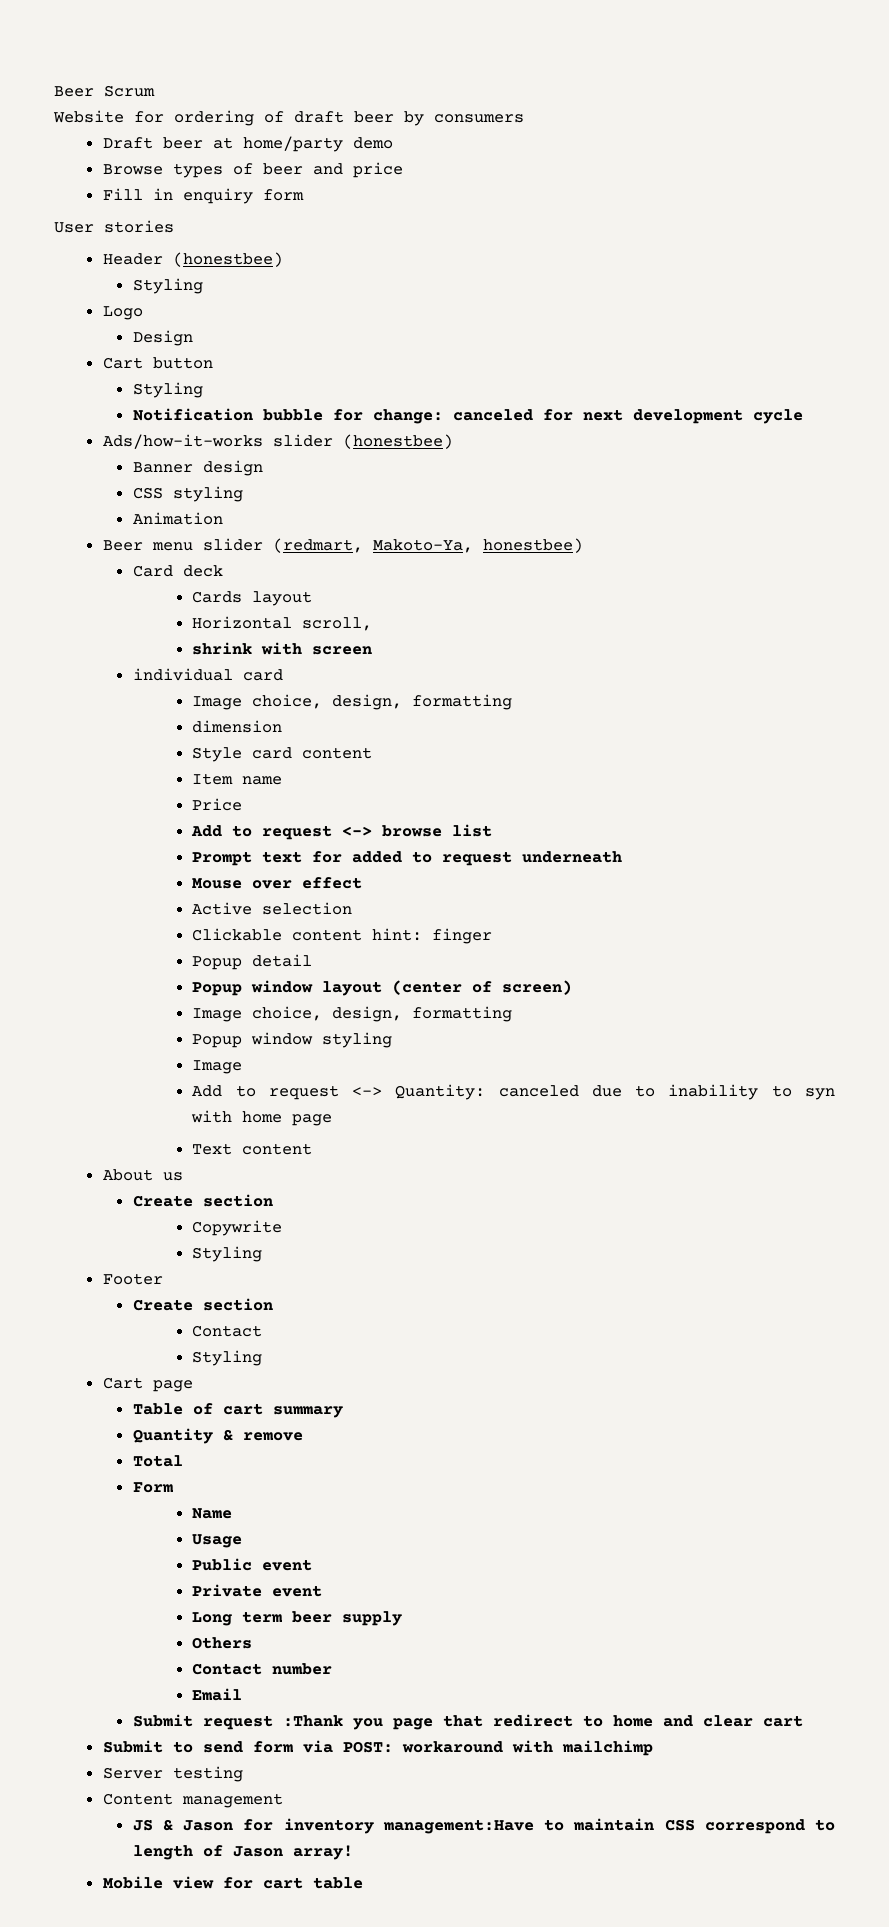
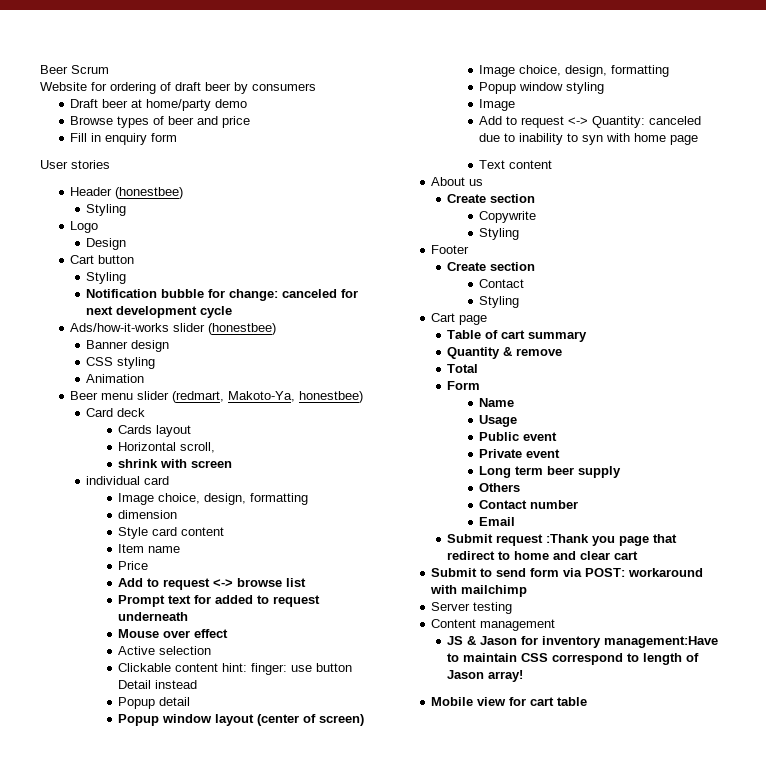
- Clickable content hint: finger
+ Clickable content hint: finger: use button Detail instead

